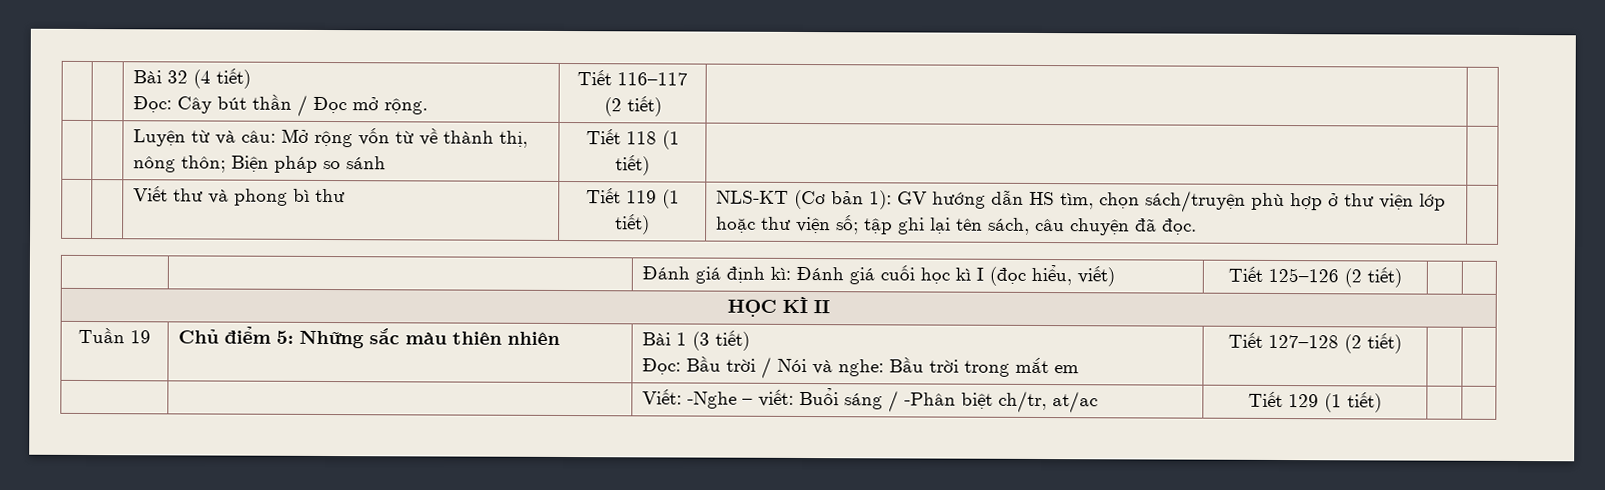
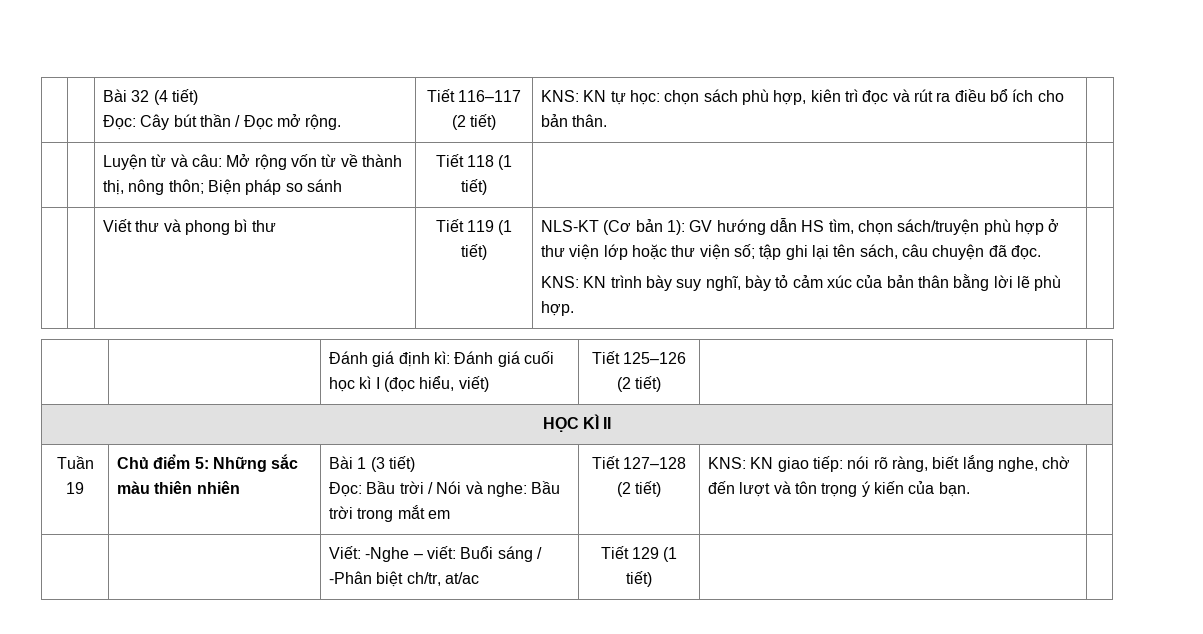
  | | Bài 32 (4 tiết)
- Đọc: Cây bút thần / Đọc mở rộng. | Tiết 116–117 (2 tiết) | |
+ Đọc: Cây bút thần / Đọc mở rộng. | Tiết 116–117 (2 tiết) | KNS: KN tự học: chọn sách phù hợp, kiên trì đọc và rút ra điều bổ ích cho bản thân. |
+ KNS: KN trình bày suy nghĩ, bày tỏ cảm xúc của bản thân bằng lời lẽ phù hợp.
+ KNS: KN giao tiếp: nói rõ ràng, biết lắng nghe, chờ đến lượt và tôn trọng ý kiến của bạn.

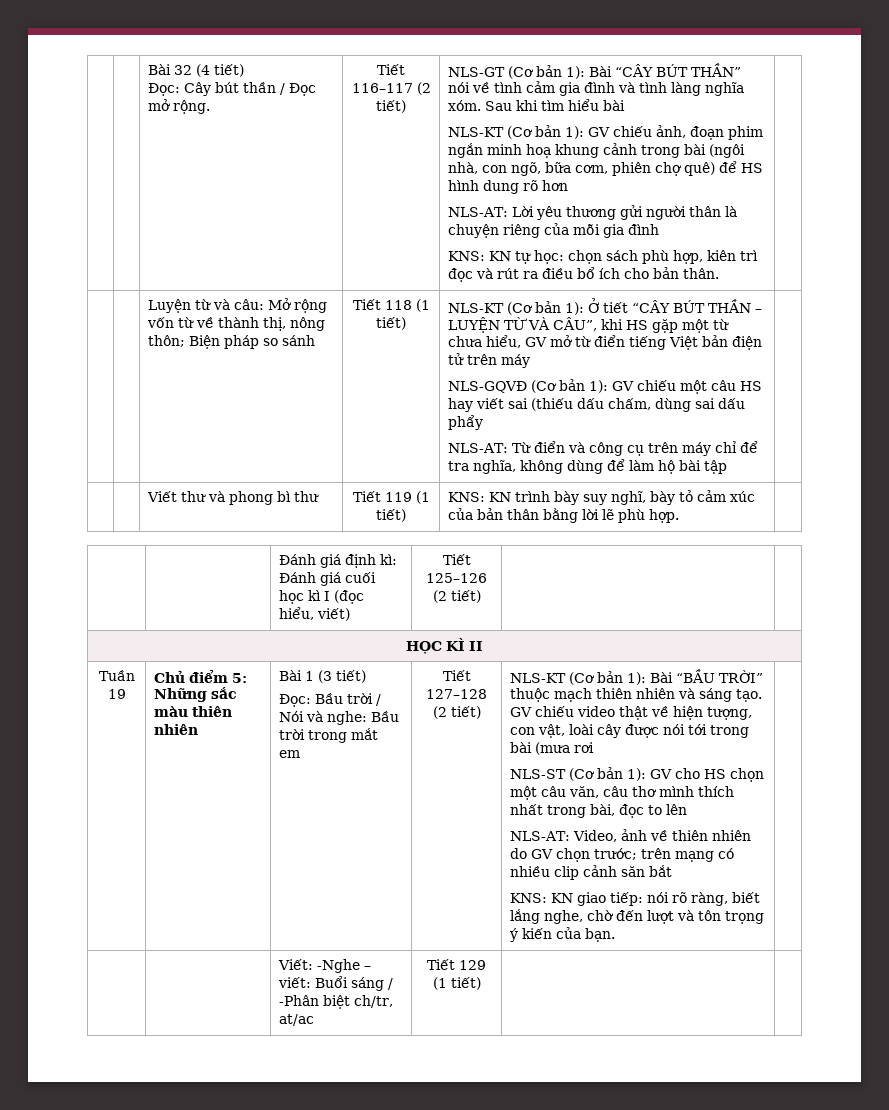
+ NLS-GT (Cơ bản 1): Bài “CÂY BÚT THẦN” nói về tình cảm gia đình và tình làng nghĩa xóm. Sau khi tìm hiểu bài
+ NLS-KT (Cơ bản 1): GV chiếu ảnh, đoạn phim ngắn minh hoạ khung cảnh trong bài (ngôi nhà, con ngõ, bữa cơm, phiên chợ quê) để HS hình dung rõ hơn
+ NLS-AT: Lời yêu thương gửi người thân là chuyện riêng của mỗi gia đình
+ NLS-KT (Cơ bản 1): Ở tiết “CÂY BÚT THẦN – LUYỆN TỪ VÀ CÂU”, khi HS gặp một từ chưa hiểu, GV mở từ điển tiếng Việt bản điện tử trên máy
+ NLS-GQVĐ (Cơ bản 1): GV chiếu một câu HS hay viết sai (thiếu dấu chấm, dùng sai dấu phẩy
+ NLS-AT: Từ điển và công cụ trên máy chỉ để tra nghĩa, không dùng để làm hộ bài tập
- NLS-KT (Cơ bản 1): GV hướng dẫn HS tìm, chọn sách/truyện phù hợp ở thư viện lớp hoặc thư viện số; tập ghi lại tên sách, câu chuyện đã đọc.
+ NLS-KT (Cơ bản 1): Bài “BẦU TRỜI” thuộc mạch thiên nhiên và sáng tạo. GV chiếu video thật về hiện tượng, con vật, loài cây được nói tới trong bài (mưa rơi
+ NLS-ST (Cơ bản 1): GV cho HS chọn một câu văn, câu thơ mình thích nhất trong bài, đọc to lên
+ NLS-AT: Video, ảnh về thiên nhiên do GV chọn trước; trên mạng có nhiều clip cảnh săn bắt

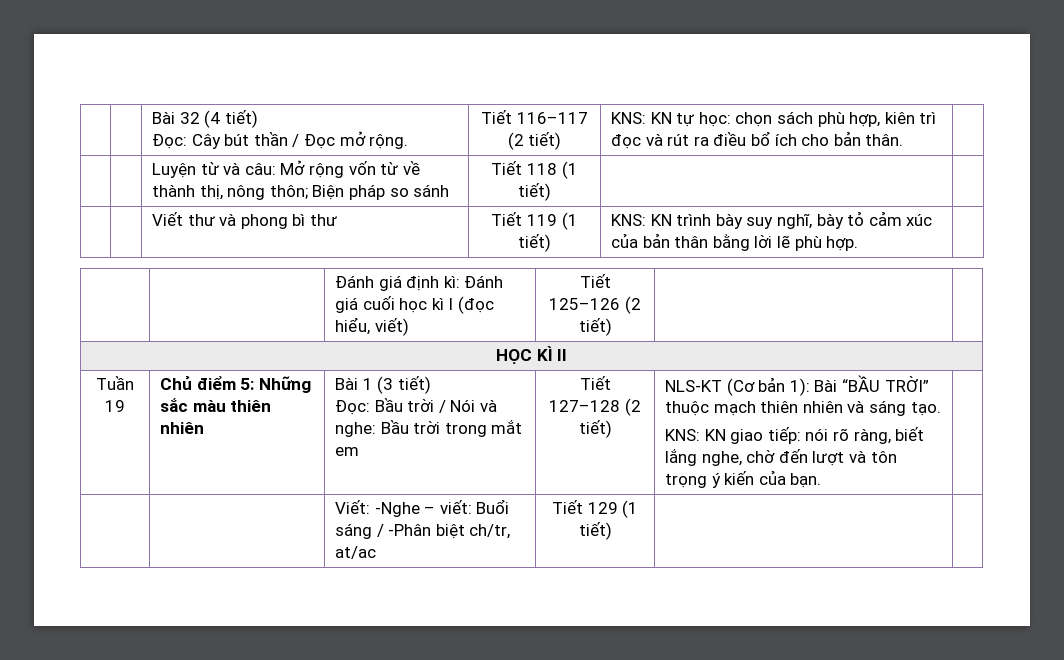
- NLS-GT (Cơ bản 1): Bài “CÂY BÚT THẦN” nói về tình cảm gia đình và tình làng nghĩa xóm. Sau khi tìm hiểu bài
- NLS-KT (Cơ bản 1): GV chiếu ảnh, đoạn phim ngắn minh hoạ khung cảnh trong bài (ngôi nhà, con ngõ, bữa cơm, phiên chợ quê) để HS hình dung rõ hơn
- NLS-AT: Lời yêu thương gửi người thân là chuyện riêng của mỗi gia đình
- NLS-KT (Cơ bản 1): Ở tiết “CÂY BÚT THẦN – LUYỆN TỪ VÀ CÂU”, khi HS gặp một từ chưa hiểu, GV mở từ điển tiếng Việt bản điện tử trên máy
- NLS-GQVĐ (Cơ bản 1): GV chiếu một câu HS hay viết sai (thiếu dấu chấm, dùng sai dấu phẩy
- NLS-AT: Từ điển và công cụ trên máy chỉ để tra nghĩa, không dùng để làm hộ bài tập
- GV chiếu video thật về hiện tượng, con vật, loài cây được nói tới trong bài (mưa rơi
- NLS-ST (Cơ bản 1): GV cho HS chọn một câu văn, câu thơ mình thích nhất trong bài, đọc to lên
- NLS-AT: Video, ảnh về thiên nhiên do GV chọn trước; trên mạng có nhiều clip cảnh săn bắt

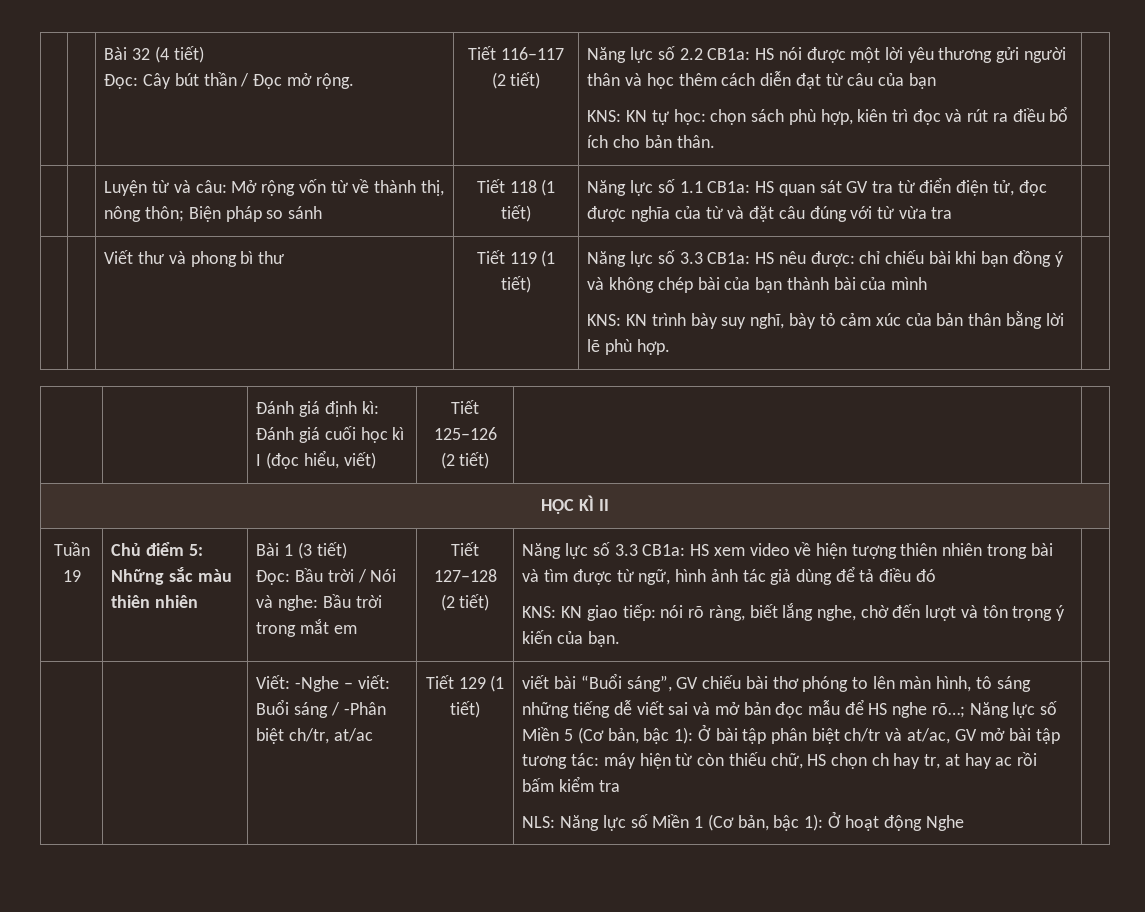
+ Năng lực số 2.2 CB1a: HS nói được một lời yêu thương gửi người thân và học thêm cách diễn đạt từ câu của bạn
+ Năng lực số 1.1 CB1a: HS quan sát GV tra từ điển điện tử, đọc được nghĩa của từ và đặt câu đúng với từ vừa tra
+ Năng lực số 3.3 CB1a: HS nêu được: chỉ chiếu bài khi bạn đồng ý và không chép bài của bạn thành bài của mình
- NLS-KT (Cơ bản 1): Bài “BẦU TRỜI” thuộc mạch thiên nhiên và sáng tạo.
+ Năng lực số 3.3 CB1a: HS xem video về hiện tượng thiên nhiên trong bài và tìm được từ ngữ, hình ảnh tác giả dùng để tả điều đó
+ viết bài “Buổi sáng”, GV chiếu bài thơ phóng to lên màn hình, tô sáng những tiếng dễ viết sai và mở bản đọc mẫu để HS nghe rõ…; Năng lực số Miền 5 (Cơ bản, bậc 1): Ở bài tập phân biệt ch/tr và at/ac, GV mở bài tập tương tác: máy hiện từ còn thiếu chữ, HS chọn ch hay tr, at hay ac rồi bấm kiểm tra
+ NLS: Năng lực số Miền 1 (Cơ bản, bậc 1): Ở hoạt động Nghe

